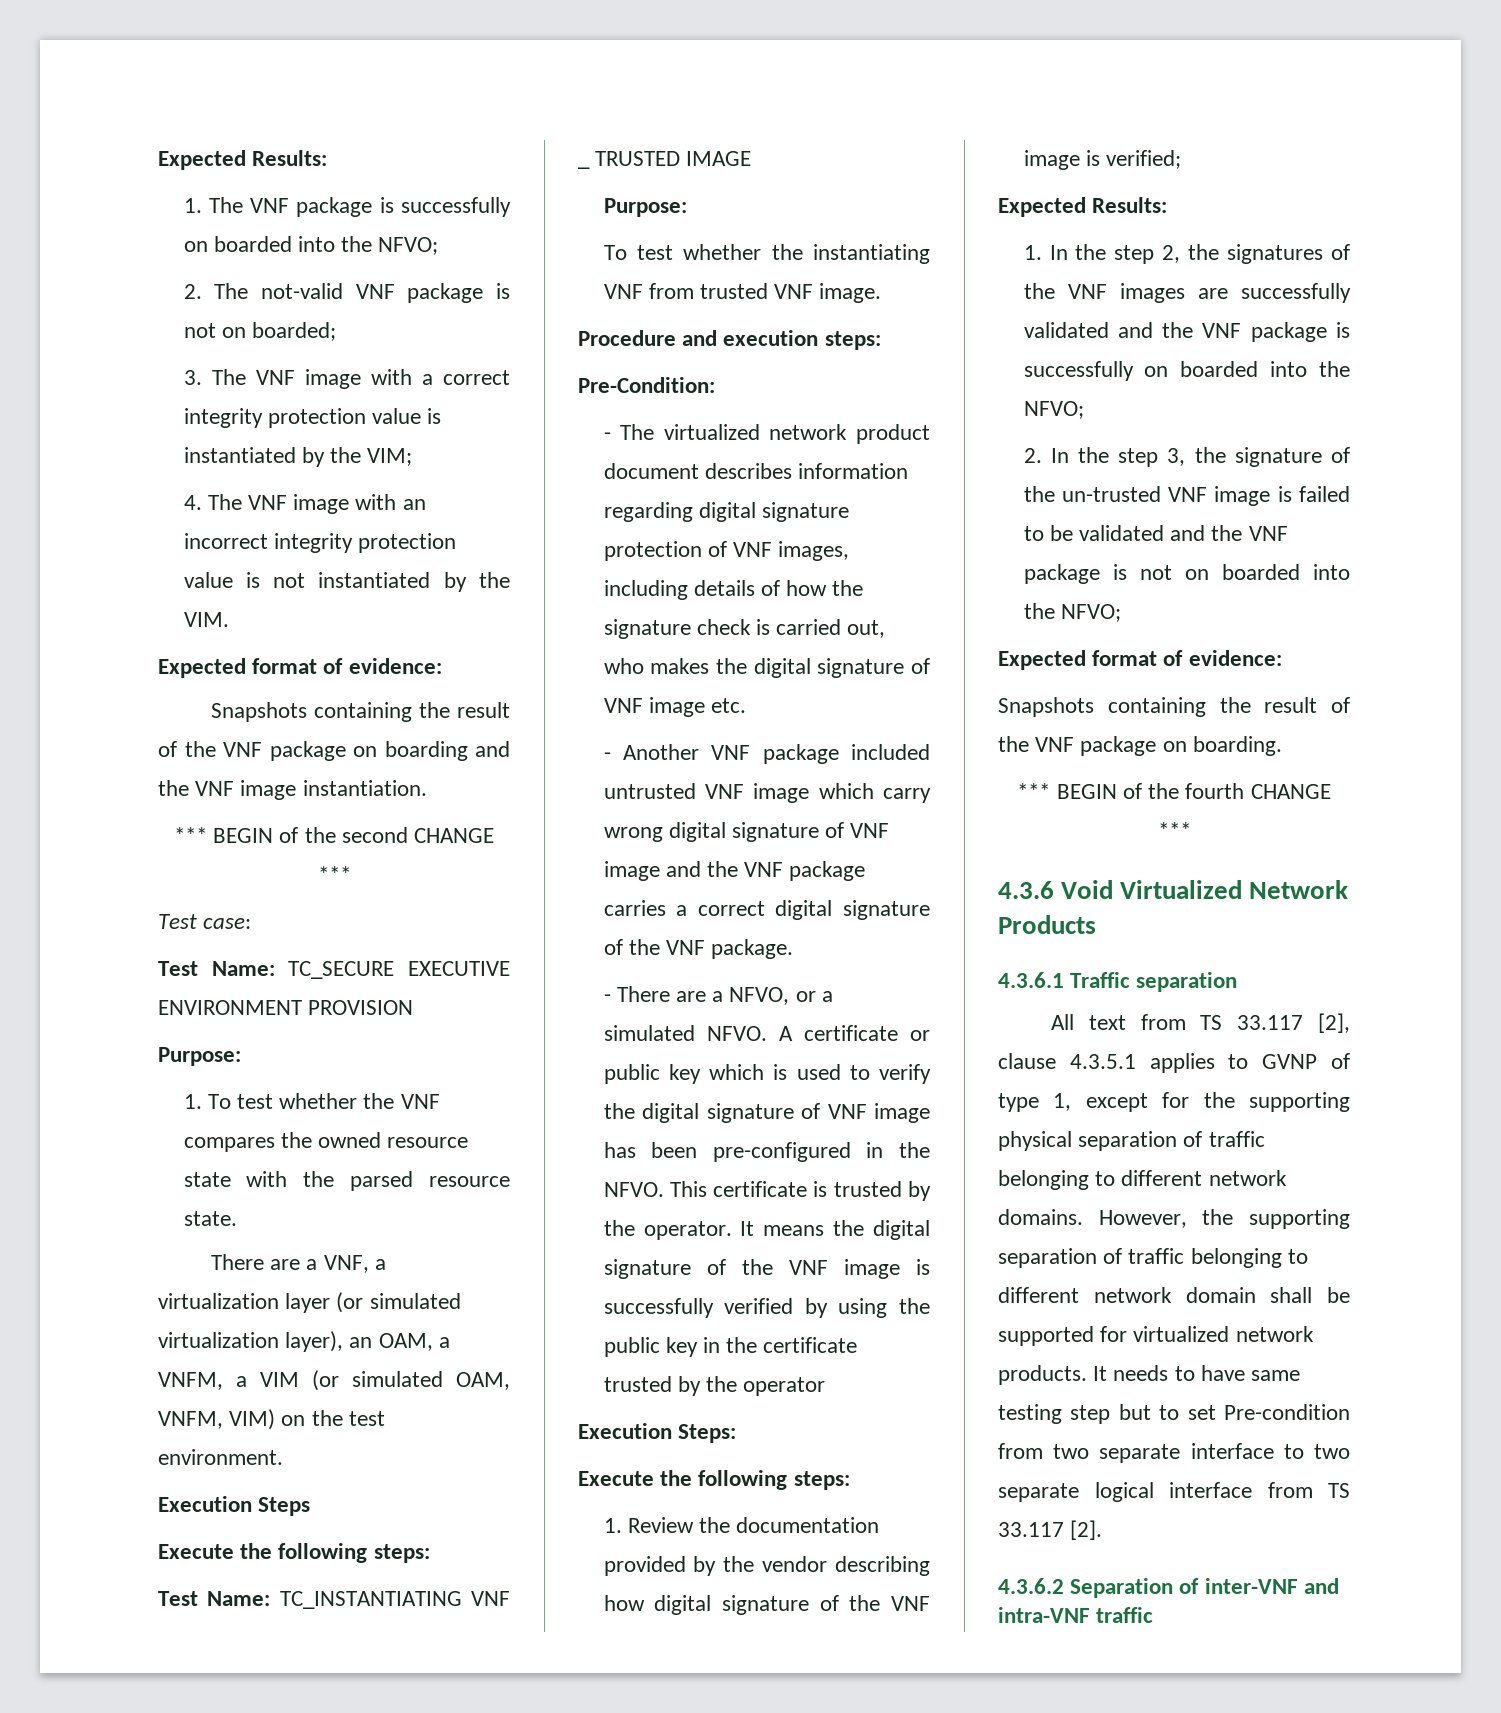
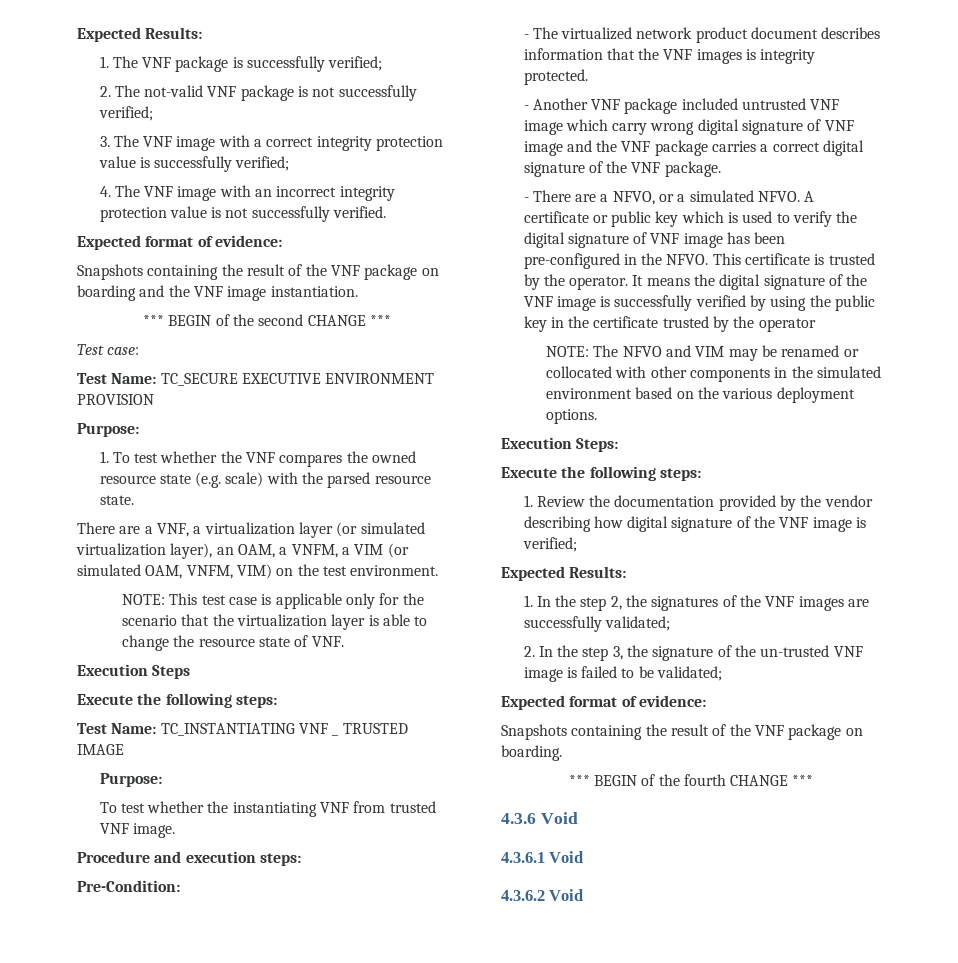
- 1. The VNF package is successfully on boarded into the NFVO;
+ 1. The VNF package is successfully verified;
- 2. The not-valid VNF package is not on boarded;
+ 2. The not-valid VNF package is not successfully verified;
- 3. The VNF image with a correct integrity protection value is instantiated by the VIM;
+ 3. The VNF image with a correct integrity protection value is successfully verified;
- 4. The VNF image with an incorrect integrity protection value is not instantiated by the VIM.
+ 4. The VNF image with an incorrect integrity protection value is not successfully verified.
- 1. To test whether the VNF compares the owned resource state with the parsed resource state.
+ 1. To test whether the VNF compares the owned resource state (e.g. scale) with the parsed resource state.
+ NOTE: This test case is applicable only for the scenario that the virtualization layer is able to change the resource state of VNF.
- - The virtualized network product document describes information regarding digital signature protection of VNF images, including details of how the signature check is carried out, who makes the digital signature of VNF image etc.
+ - The virtualized network product document describes information that the VNF images is integrity protected.
+ NOTE: The NFVO and VIM may be renamed or collocated with other components in the simulated environment based on the various deployment options.
- 1. In the step 2, the signatures of the VNF images are successfully validated and the VNF package is successfully on boarded into the NFVO;
+ 1. In the step 2, the signatures of the VNF images are successfully validated;
- 2. In the step 3, the signature of the un-trusted VNF image is failed to be validated and the VNF package is not on boarded into the NFVO;
+ 2. In the step 3, the signature of the un-trusted VNF image is failed to be validated;
- 4.3.6 Void Virtualized Network Products
- 4.3.6.1 Traffic separation
- All text from TS 33.117 [2], clause 4.3.5.1 applies to GVNP of type 1, except for the supporting physical separation of traffic belonging to different network domains. However, the supporting separation of traffic belonging to different network domain shall be supported for virtualized network products. It needs to have same testing step but to set Pre-condition from two separate interface to two separate logical interface from TS 33.117 [2].
- 4.3.6.2 Separation of inter-VNF and intra-VNF traffic
+ 4.3.6 Void
+ 4.3.6.1 Void
+ 4.3.6.2 Void

